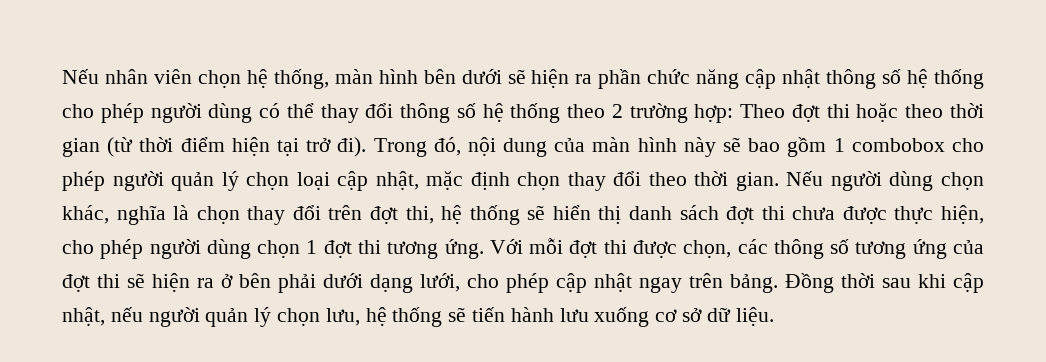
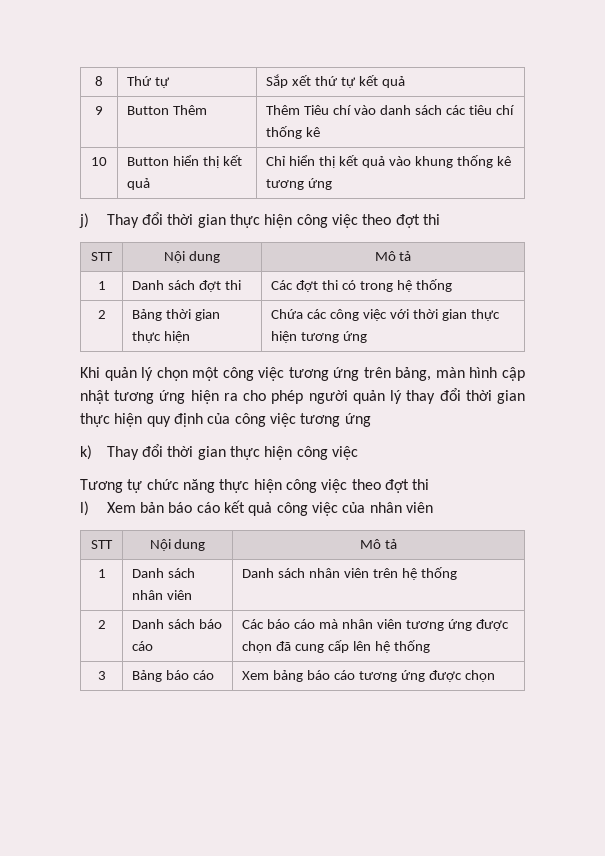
- Nếu nhân viên chọn hệ thống, màn hình bên dưới sẽ hiện ra phần chức năng cập nhật thông số hệ thống cho phép người dùng có thể thay đổi thông số hệ thống theo 2 trường hợp: Theo đợt thi hoặc theo thời gian (từ thời điểm hiện tại trở đi). Trong đó, nội dung của màn hình này sẽ bao gồm 1 combobox cho phép người quản lý chọn loại cập nhật, mặc định chọn thay đổi theo thời gian. Nếu người dùng chọn khác, nghĩa là chọn thay đổi trên đợt thi, hệ thống sẽ hiển thị danh sách đợt thi chưa được thực hiện, cho phép người dùng chọn 1 đợt thi tương ứng. Với mỗi đợt thi được chọn, các thông số tương ứng của đợt thi sẽ hiện ra ở bên phải dưới dạng lưới, cho phép cập nhật ngay trên bảng. Đồng thời sau khi cập nhật, nếu người quản lý chọn lưu, hệ thống sẽ tiến hành lưu xuống cơ sở dữ liệu.
+ 8 | Thứ tự | Sắp xết thứ tự kết quả
+ 9 | Button Thêm | Thêm Tiêu chí vào danh sách các tiêu chí thống kê
+ 10 | Button hiển thị kết quả | Chỉ hiển thị kết quả vào khung thống kê tương ứng
+ j) Thay đổi thời gian thực hiện công việc theo đợt thi
+ STT | Nội dung | Mô tả
+ 1 | Danh sách đợt thi | Các đợt thi có trong hệ thống
+ 2 | Bảng thời gian thực hiện | Chứa các công việc với thời gian thực hiện tương ứng
+ Khi quản lý chọn một công việc tương ứng trên bảng, màn hình cập nhật tương ứng hiện ra cho phép người quản lý thay đổi thời gian thực hiện quy định của công việc tương ứng
+ k) Thay đổi thời gian thực hiện công việc
+ Tương tự chức năng thực hiện công việc theo đợt thi
+ l) Xem bản báo cáo kết quả công việc của nhân viên
+ STT | Nội dung | Mô tả
+ 1 | Danh sách nhân viên | Danh sách nhân viên trên hệ thống
+ 2 | Danh sách báo cáo | Các báo cáo mà nhân viên tương ứng được chọn đã cung cấp lên hệ thống
+ 3 | Bảng báo cáo | Xem bảng báo cáo tương ứng được chọn

